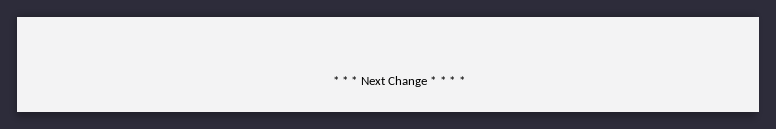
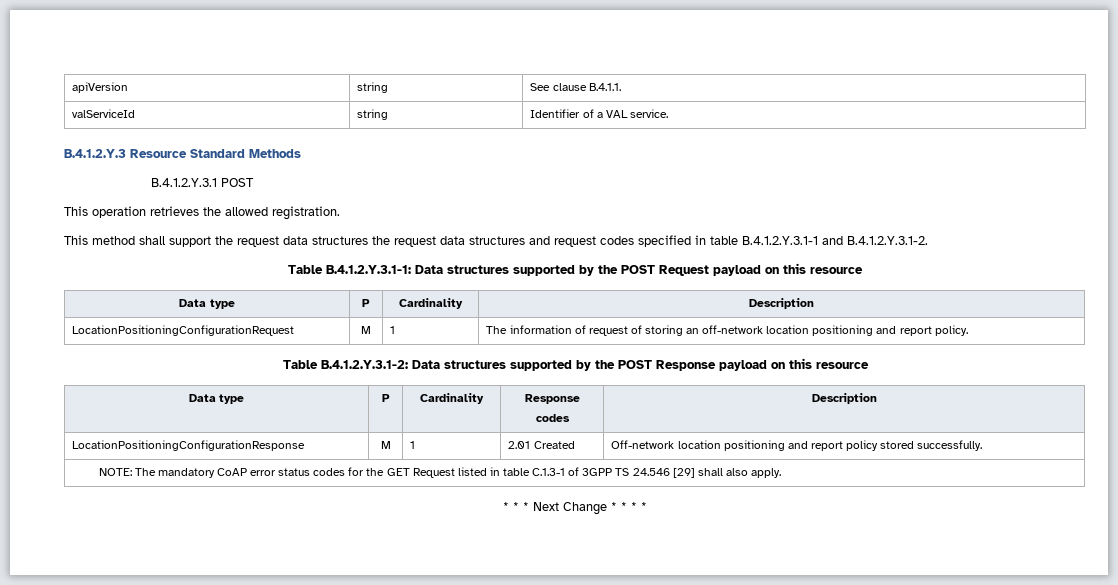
+ apiVersion | string | See clause B.4.1.1.
+ valServiceId | string | Identifier of a VAL service.
+ B.4.1.2.Y.3 Resource Standard Methods
+ B.4.1.2.Y.3.1 POST
+ This operation retrieves the allowed registration.
+ This method shall support the request data structures the request data structures and request codes specified in table B.4.1.2.Y.3.1-1 and B.4.1.2.Y.3.1-2.
+ Table B.4.1.2.Y.3.1-1: Data structures supported by the POST Request payload on this resource
+ Data type | P | Cardinality | Description
+ LocationPositioningConfigurationRequest | M | 1 | The information of request of storing an off-network location positioning and report policy.
+ Table B.4.1.2.Y.3.1-2: Data structures supported by the POST Response payload on this resource
+ Data type | P | Cardinality | Response
+ codes | Description
+ LocationPositioningConfigurationResponse | M | 1 | 2.01 Created | Off-network location positioning and report policy stored successfully.
+ NOTE: The mandatory CoAP error status codes for the GET Request listed in table C.1.3-1 of 3GPP TS 24.546 [29] shall also apply.

